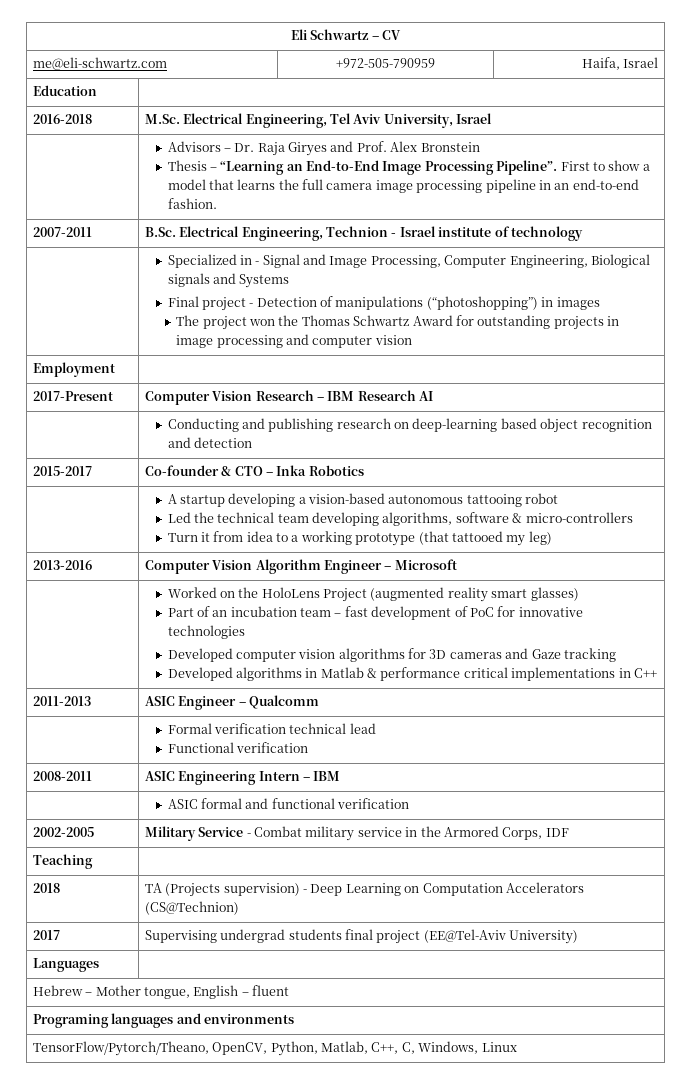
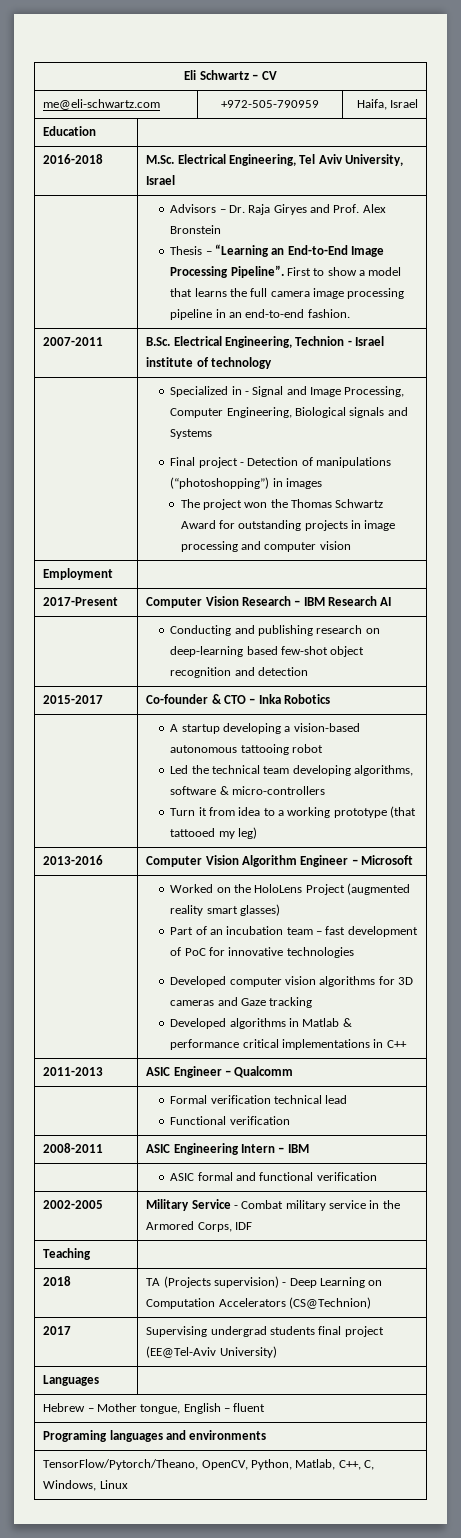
- | Conducting and publishing research on deep-learning based object recognition and detection
+ | Conducting and publishing research on deep-learning based few-shot object recognition and detection

